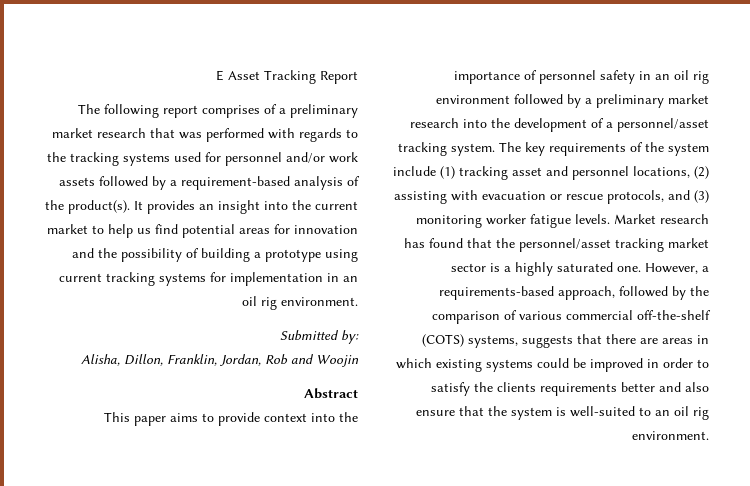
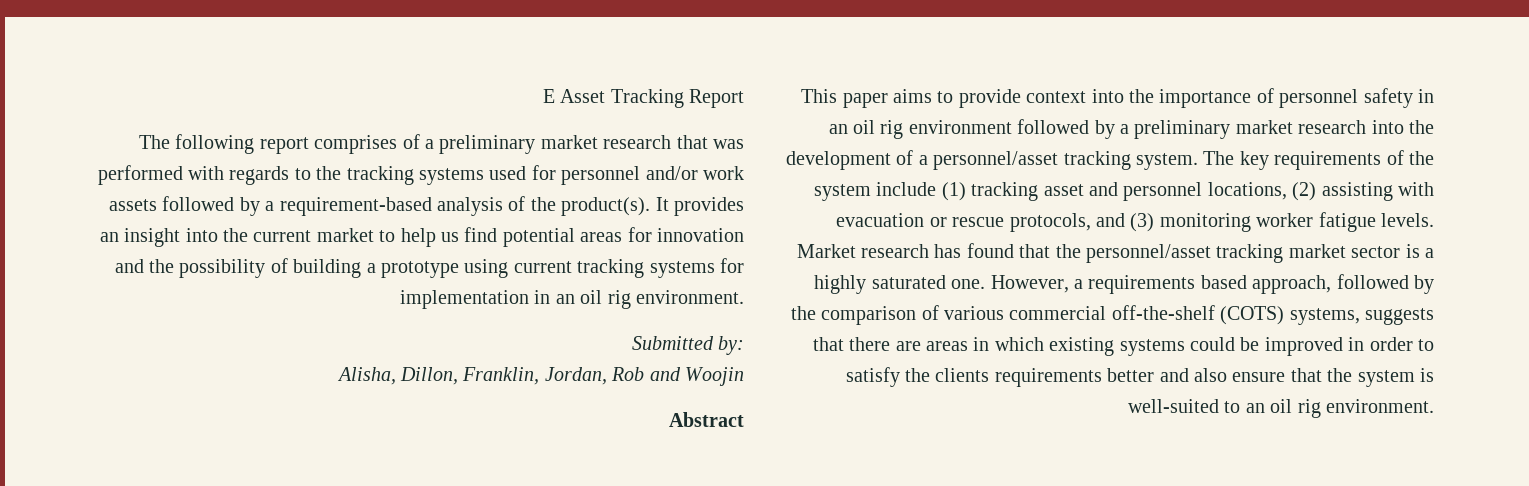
- However, a requirements-based approach, followed by the comparison of various commercial off-the-shelf (COTS) systems, suggests that there are areas in which existing systems could be improved in order to satisfy the clients requirements better and also ensure that the system is well-suited to an oil rig environment.
+ However, a requirements based approach, followed by the comparison of various commercial off-the-shelf (COTS) systems, suggests that there are areas in which existing systems could be improved in order to satisfy the clients requirements better and also ensure that the system is well-suited to an oil rig environment.

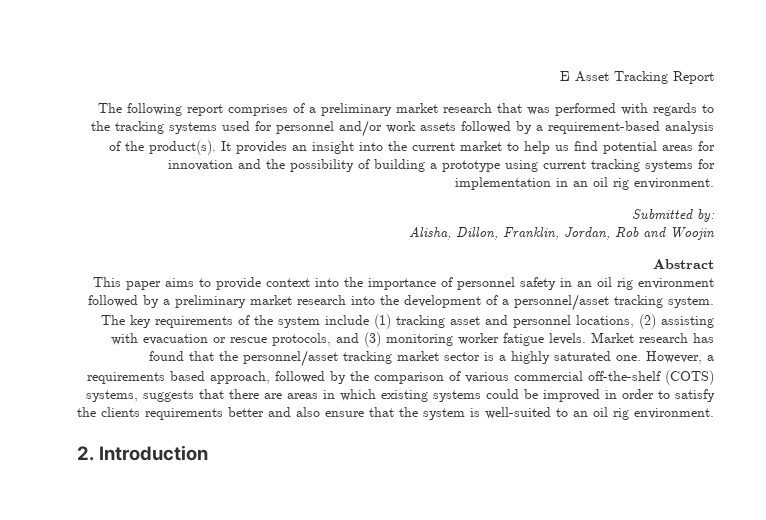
+ 2. Introduction

